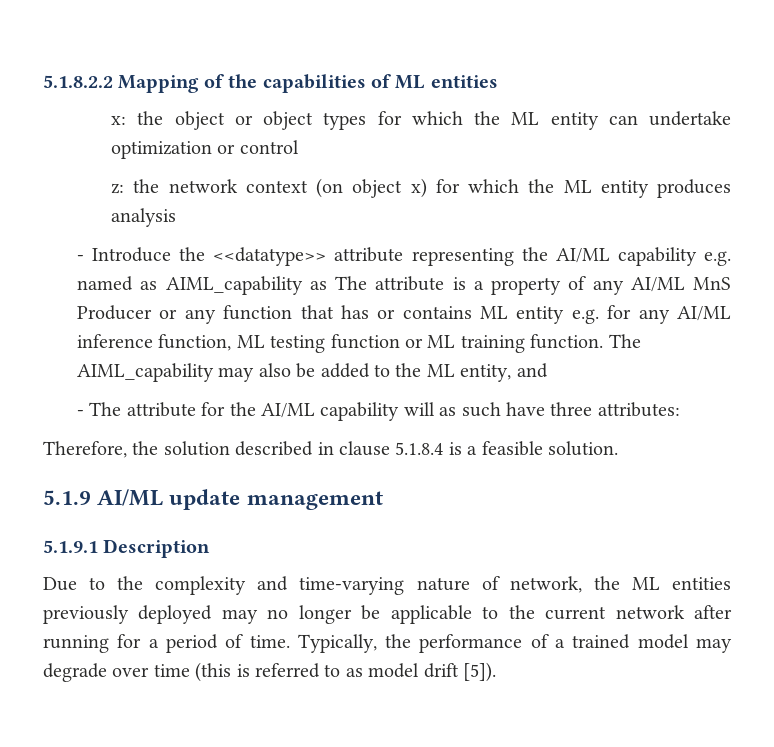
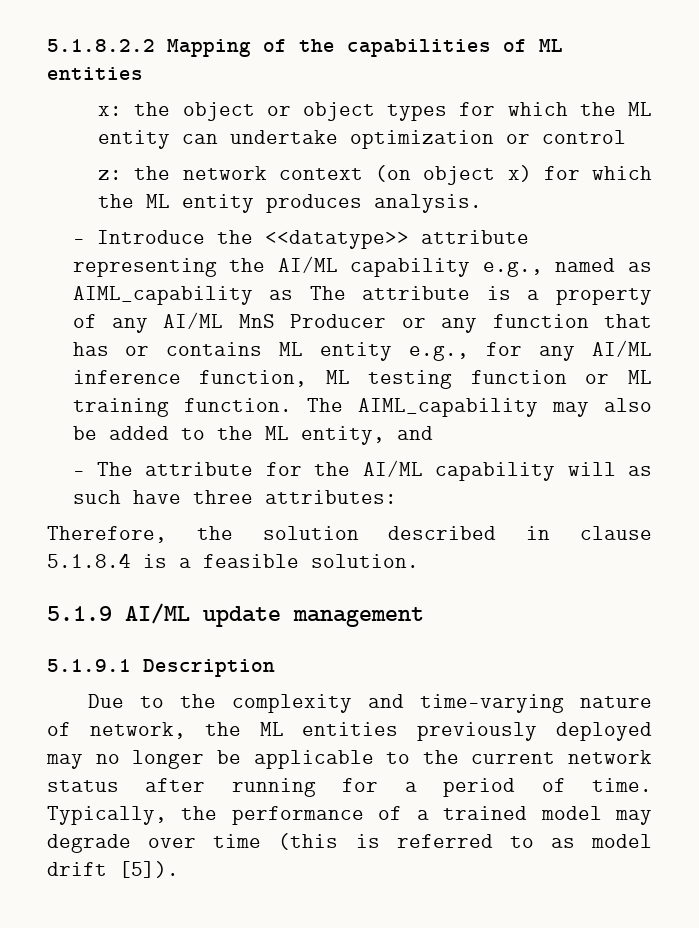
- z: the network context (on object x) for which the ML entity produces analysis
+ z: the network context (on object x) for which the ML entity produces analysis.
- - Introduce the <<datatype>> attribute representing the AI/ML capability e.g. named as AIML_capability as The attribute is a property of any AI/ML MnS Producer or any function that has or contains ML entity e.g. for any AI/ML inference function, ML testing function or ML training function.
+ - Introduce the <<datatype>> attribute representing the AI/ML capability e.g., named as AIML_capability as The attribute is a property of any AI/ML MnS Producer or any function that has or contains ML entity e.g., for any AI/ML inference function, ML testing function or ML training function.
- Due to the complexity and time-varying nature of network, the ML entities previously deployed may no longer be applicable to the current network after running for a period of time.
+ Due to the complexity and time-varying nature of network, the ML entities previously deployed may no longer be applicable to the current network status after running for a period of time.

